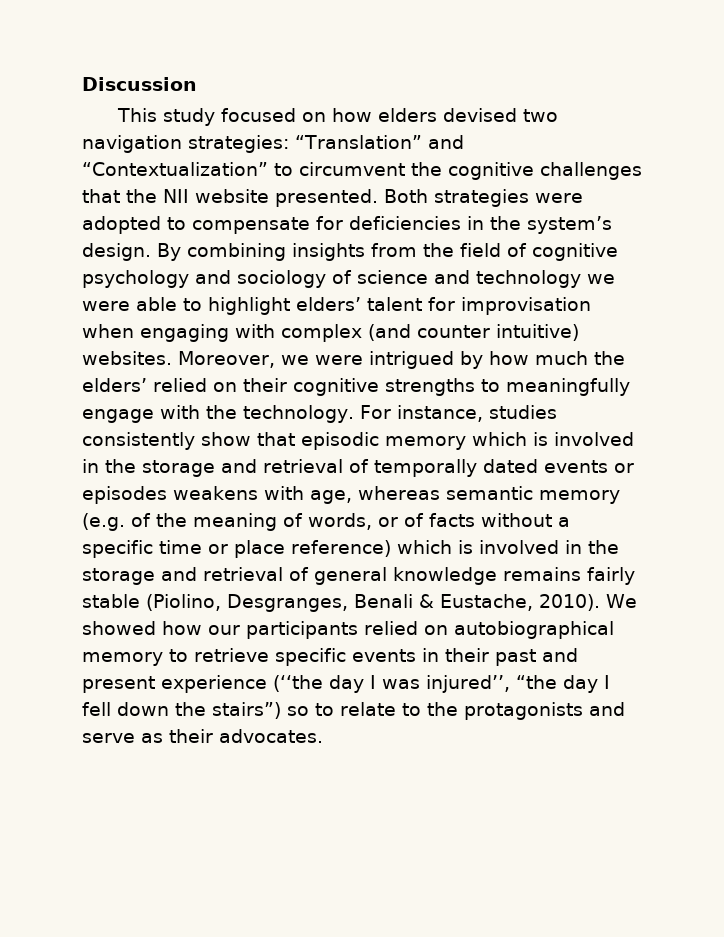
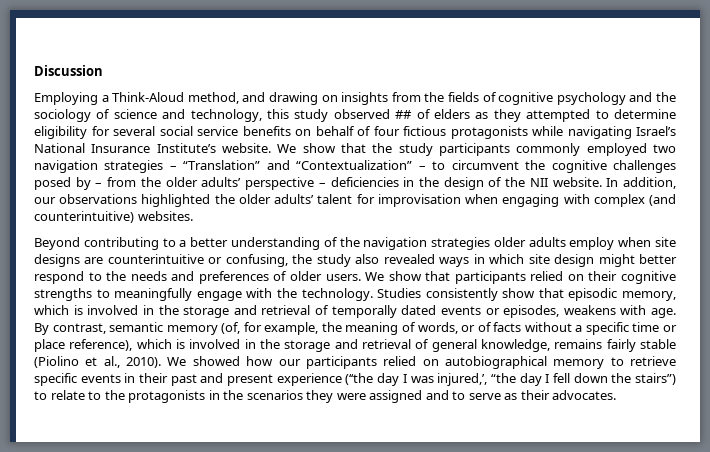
- This study focused on how elders devised two navigation strategies: “Translation” and “Contextualization” to circumvent the cognitive challenges that the NII website presented. Both strategies were adopted to compensate for deficiencies in the system’s design. By combining insights from the field of cognitive psychology and sociology of science and technology we were able to highlight elders’ talent for improvisation when engaging with complex (and counter intuitive) websites. Moreover, we were intrigued by how much the elders’ relied on their cognitive strengths to meaningfully engage with the technology.
+ Employing a Think-Aloud method, and drawing on insights from the fields of cognitive psychology and the sociology of science and technology, this study observed ## of elders as they attempted to determine eligibility for several social service benefits on behalf of four fictious protagonists while navigating Israel’s National Insurance Institute’s website. We show that the study participants commonly employed two navigation strategies – “Translation” and “Contextualization” – to circumvent the cognitive challenges posed by – from the older adults’ perspective – deficiencies in the design of the NII website. In addition, our observations highlighted the older adults’ talent for improvisation when engaging with complex (and counterintuitive) websites.
+ Beyond contributing to a better understanding of the navigation strategies older adults employ when site designs are counterintuitive or confusing, the study also revealed ways in which site design might better respond to the needs and preferences of older users. We show that participants relied on their cognitive strengths to meaningfully engage with the technology.
- For instance, studies consistently show that episodic memory which is involved in the storage and retrieval of temporally dated events or episodes weakens with age, whereas semantic memory (e.g. of the meaning of words, or of facts without a specific time or place reference) which is involved in the storage and retrieval of general knowledge remains fairly stable (Piolino, Desgranges, Benali & Eustache, 2010).
+ Studies consistently show that episodic memory, which is involved in the storage and retrieval of temporally dated events or episodes, weakens with age. By contrast, semantic memory (of, for example, the meaning of words, or of facts without a specific time or place reference), which is involved in the storage and retrieval of general knowledge, remains fairly stable (Piolino et al., 2010).
- We showed how our participants relied on autobiographical memory to retrieve specific events in their past and present experience (‘‘the day I was injured’’, “the day I fell down the stairs”) so to relate to the protagonists and serve as their advocates.
+ We showed how our participants relied on autobiographical memory to retrieve specific events in their past and present experience (‘‘the day I was injured,’, “the day I fell down the stairs”) to relate to the protagonists in the scenarios they were assigned and to serve as their advocates.

